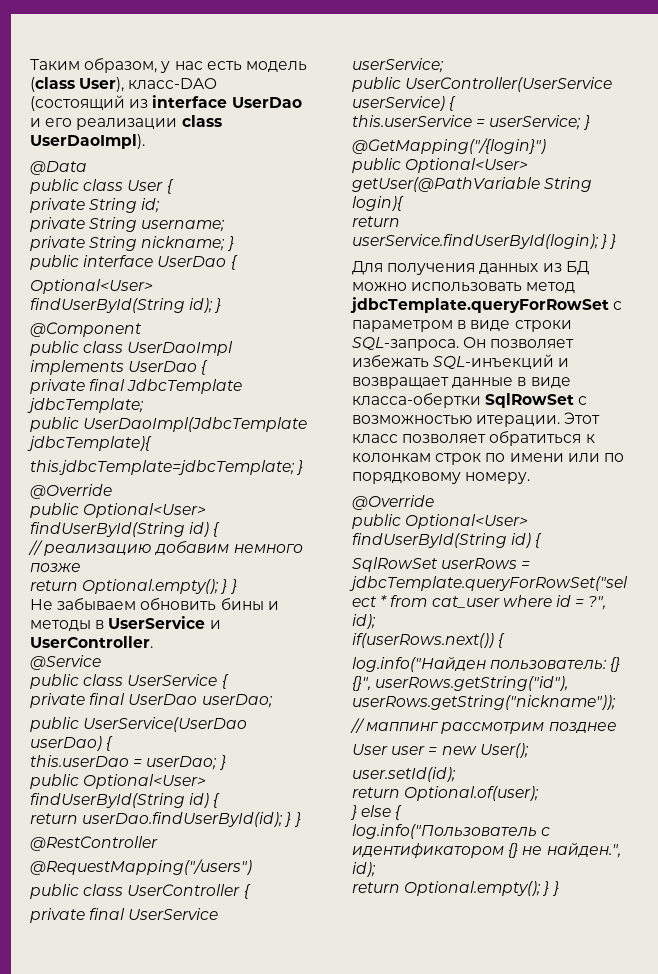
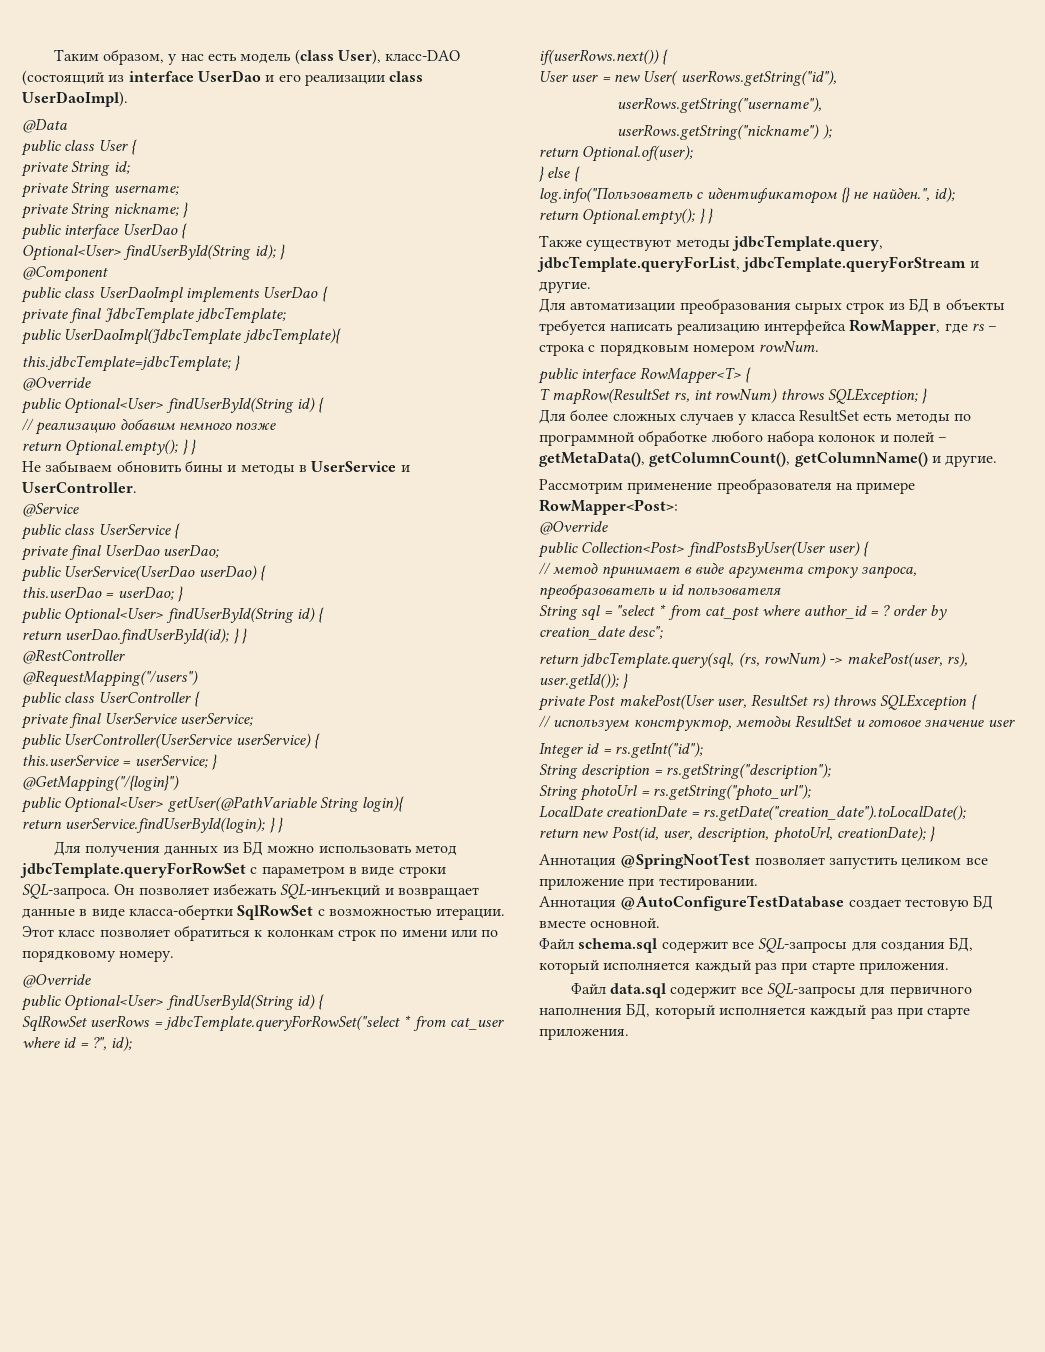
- log.info("Найден пользователь: {} {}", userRows.getString("id"), userRows.getString("nickname"));
- // маппинг рассмотрим позднее
- User user = new User();
- user.setId(id);
+ User user = new User( userRows.getString("id"),
+ userRows.getString("username"),
+ userRows.getString("nickname") );
+ Также существуют методы jdbcTemplate.query, jdbcTemplate.queryForList, jdbcTemplate.queryForStream и другие.
+ Для автоматизации преобразования сырых строк из БД в объекты требуется написать реализацию интерфейса RowMapper, где rs – строка с порядковым номером rowNum.
+ public interface RowMapper<T> {
+ T mapRow(ResultSet rs, int rowNum) throws SQLException; }
+ Для более сложных случаев у класса ResultSet есть методы по программной обработке любого набора колонок и полей – getMetaData(), getColumnCount(), getColumnName() и другие.
+ Рассмотрим применение преобразователя на примере RowMapper<Post>:
+ @Override
+ public Collection<Post> findPostsByUser(User user) {
+ // метод принимает в виде аргумента строку запроса, преобразователь и id пользователя
+ String sql = "select * from cat_post where author_id = ? order by creation_date desc";
+ return jdbcTemplate.query(sql, (rs, rowNum) -> makePost(user, rs), user.getId()); }
+ private Post makePost(User user, ResultSet rs) throws SQLException {
+ // используем конструктор, методы ResultSet и готовое значение user
+ Integer id = rs.getInt("id");
+ String description = rs.getString("description");
+ String photoUrl = rs.getString("photo_url");
+ LocalDate creationDate = rs.getDate("creation_date").toLocalDate();
+ return new Post(id, user, description, photoUrl, creationDate); }
+ Аннотация @SpringNootTest позволяет запустить целиком все приложение при тестировании.
+ Аннотация @AutoConfigureTestDatabase создает тестовую БД вместе основной.
+ Файл schema.sql содержит все SQL-запросы для создания БД, который исполняется каждый раз при старте приложения.
+ Файл data.sql содержит все SQL-запросы для первичного наполнения БД, который исполняется каждый раз при старте приложения.

